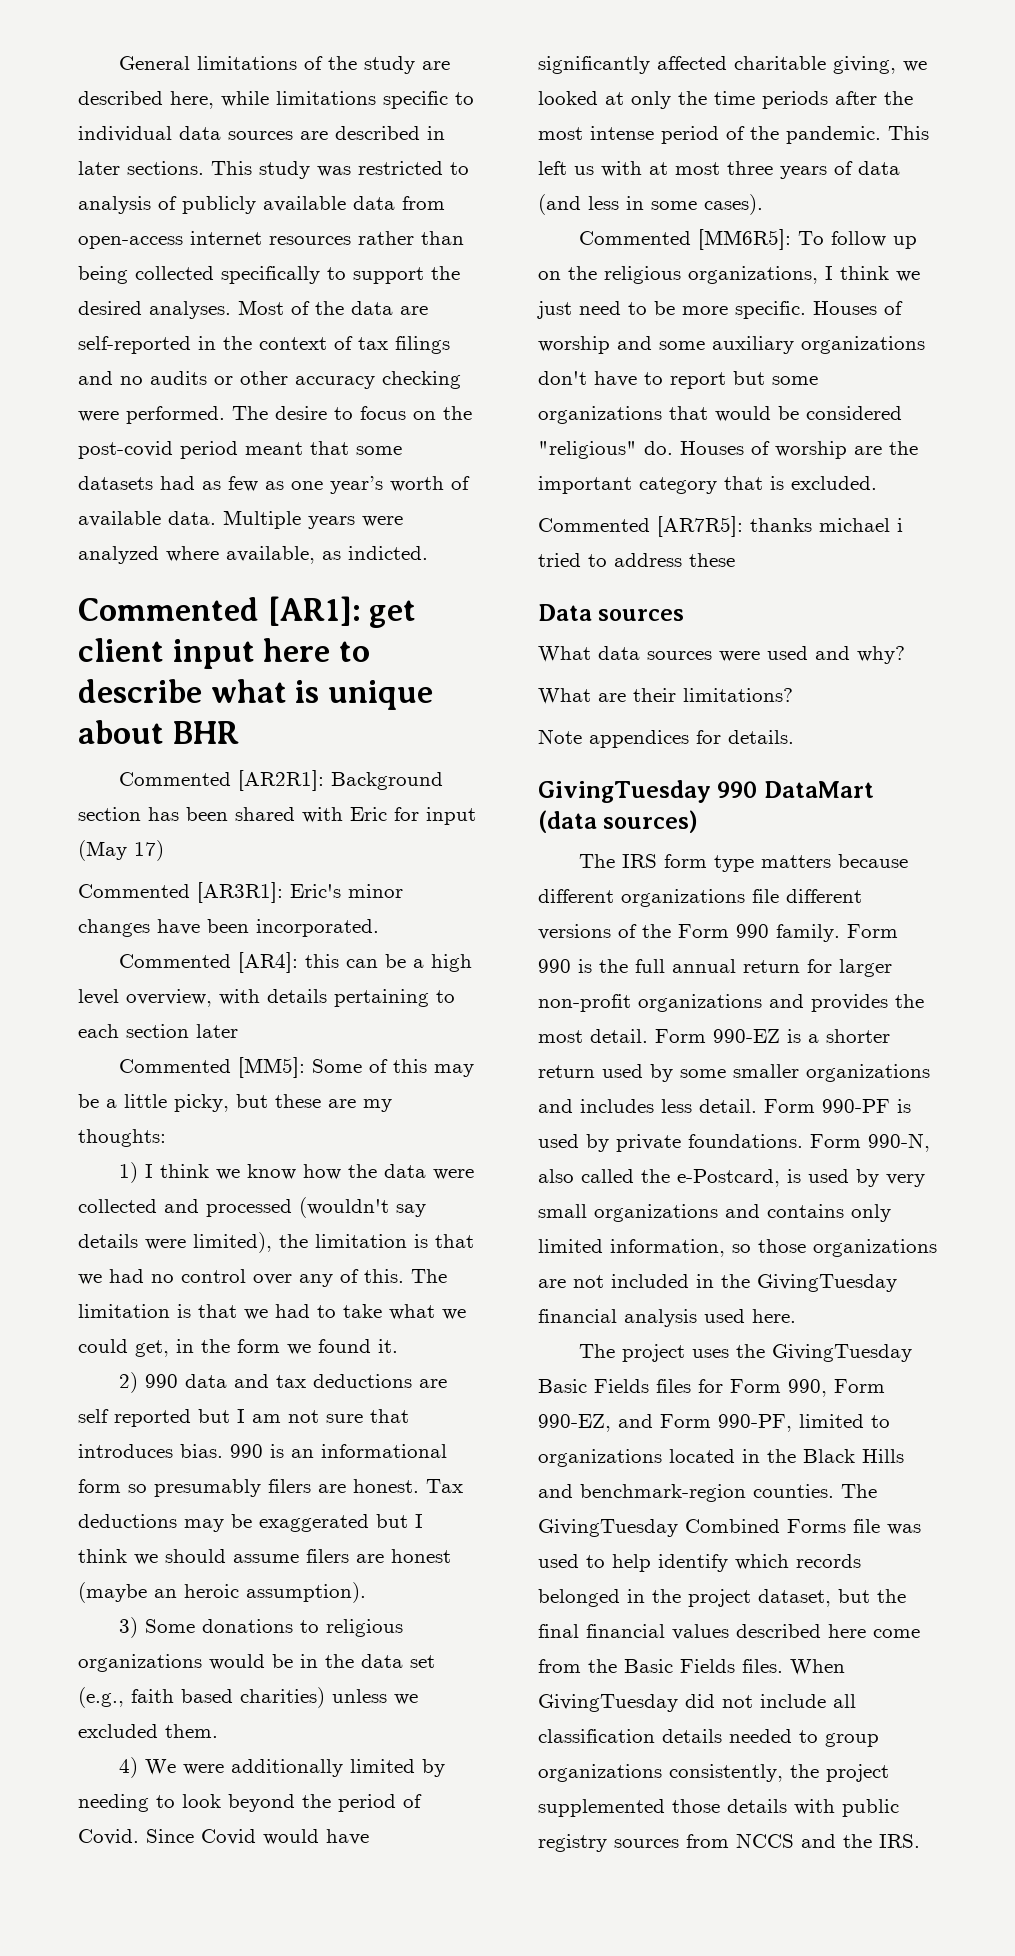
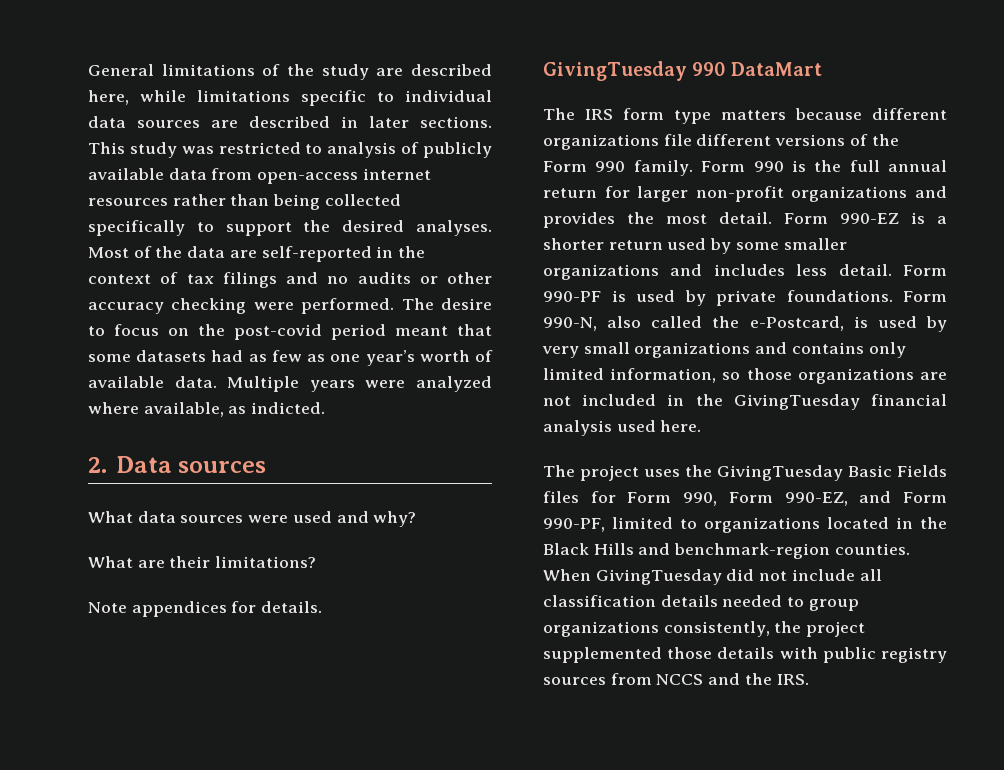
- Commented [AR1]: get client input here to describe what is unique about BHR
- Commented [AR2R1]: Background section has been shared with Eric for input (May 17)
- Commented [AR3R1]: Eric's minor changes have been incorporated.
- Commented [AR4]: this can be a high level overview, with details pertaining to each section later
- Commented [MM5]: Some of this may be a little picky, but these are my thoughts:
- 1) I think we know how the data were collected and processed (wouldn't say details were limited), the limitation is that we had no control over any of this. The limitation is that we had to take what we could get, in the form we found it.
- 2) 990 data and tax deductions are self reported but I am not sure that introduces bias. 990 is an informational form so presumably filers are honest. Tax deductions may be exaggerated but I think we should assume filers are honest (maybe an heroic assumption).
- 3) Some donations to religious organizations would be in the data set (e.g., faith based charities) unless we excluded them.
- 4) We were additionally limited by needing to look beyond the period of Covid. Since Covid would have significantly affected charitable giving, we looked at only the time periods after the most intense period of the pandemic. This left us with at most three years of data (and less in some cases).
- Commented [MM6R5]: To follow up on the religious organizations, I think we just need to be more specific. Houses of worship and some auxiliary organizations don't have to report but some organizations that would be considered "religious" do. Houses of worship are the important category that is excluded.
- Commented [AR7R5]: thanks michael i tried to address these
- Data sources
+ 2. Data sources
- GivingTuesday 990 DataMart (data sources)
+ GivingTuesday 990 DataMart
- The GivingTuesday Combined Forms file was used to help identify which records belonged in the project dataset, but the final financial values described here come from the Basic Fields files.

